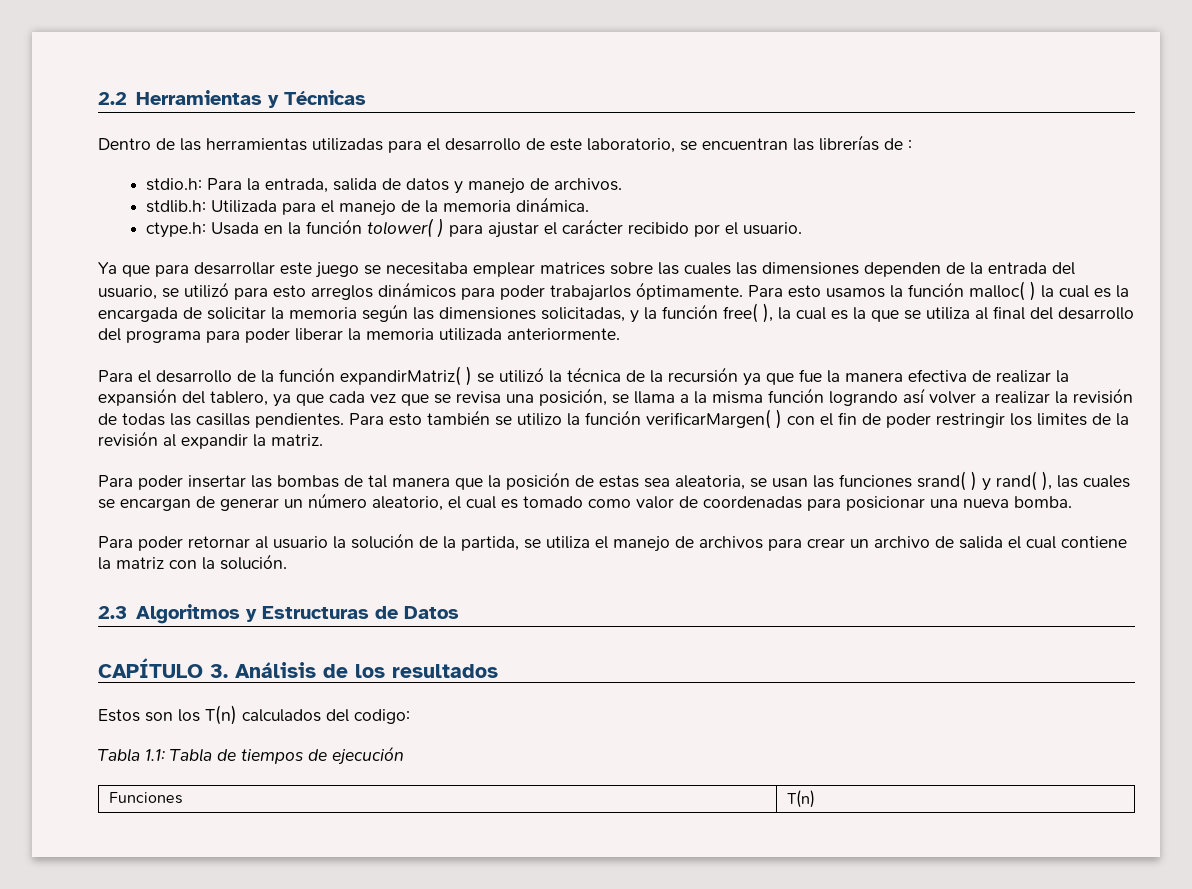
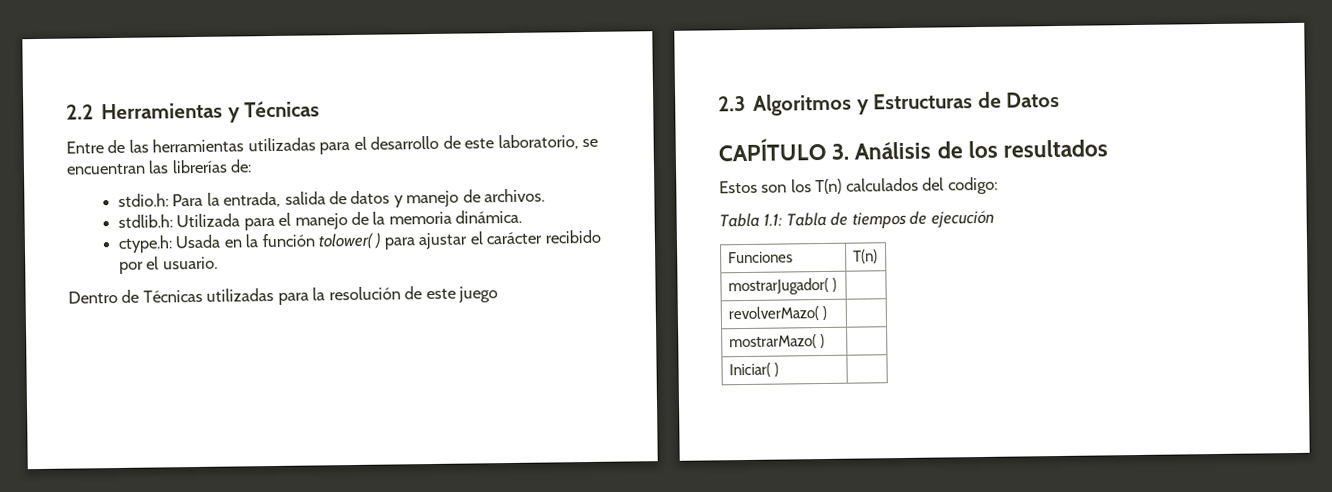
- Dentro de las herramientas utilizadas para el desarrollo de este laboratorio, se encuentran las librerías de :
+ Entre de las herramientas utilizadas para el desarrollo de este laboratorio, se encuentran las librerías de:
- Ya que para desarrollar este juego se necesitaba emplear matrices sobre las cuales las dimensiones dependen de la entrada del usuario, se utilizó para esto arreglos dinámicos para poder trabajarlos óptimamente. Para esto usamos la función malloc( ) la cual es la encargada de solicitar la memoria según las dimensiones solicitadas, y la función free( ), la cual es la que se utiliza al final del desarrollo del programa para poder liberar la memoria utilizada anteriormente.
- Para el desarrollo de la función expandirMatriz( ) se utilizó la técnica de la recursión ya que fue la manera efectiva de realizar la expansión del tablero, ya que cada vez que se revisa una posición, se llama a la misma función logrando así volver a realizar la revisión de todas las casillas pendientes. Para esto también se utilizo la función verificarMargen( ) con el fin de poder restringir los limites de la revisión al expandir la matriz.
- Para poder insertar las bombas de tal manera que la posición de estas sea aleatoria, se usan las funciones srand( ) y rand( ), las cuales se encargan de generar un número aleatorio, el cual es tomado como valor de coordenadas para posicionar una nueva bomba.
- Para poder retornar al usuario la solución de la partida, se utiliza el manejo de archivos para crear un archivo de salida el cual contiene la matriz con la solución.
+ Dentro de Técnicas utilizadas para la resolución de este juego
+ mostrarJugador( ) |
+ revolverMazo( ) |
+ mostrarMazo( ) |
+ Iniciar( ) |

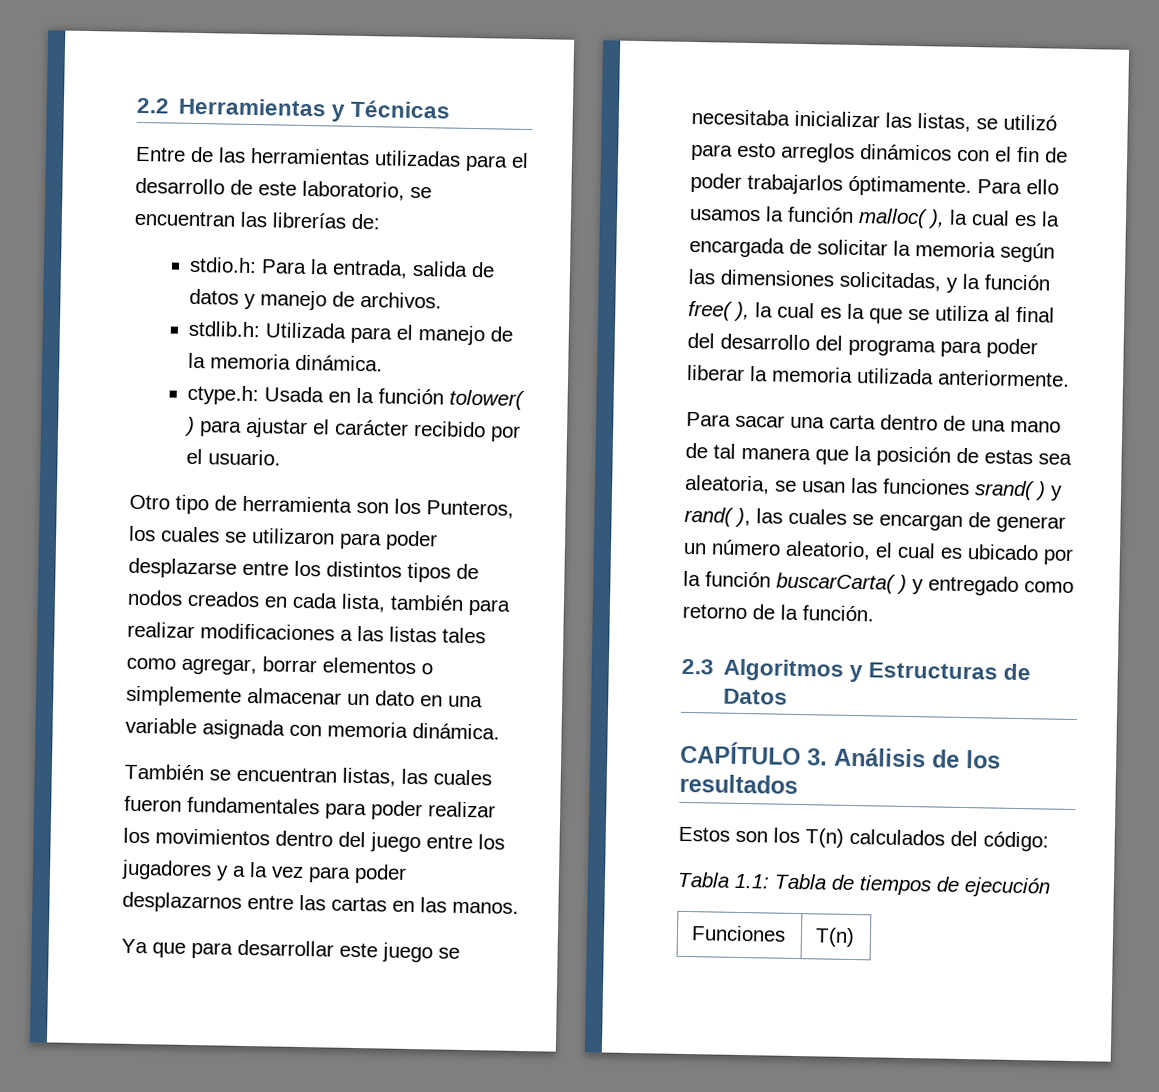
- Dentro de Técnicas utilizadas para la resolución de este juego
+ Otro tipo de herramienta son los Punteros, los cuales se utilizaron para poder desplazarse entre los distintos tipos de nodos creados en cada lista, también para realizar modificaciones a las listas tales como agregar, borrar elementos o simplemente almacenar un dato en una variable asignada con memoria dinámica.
+ También se encuentran listas, las cuales fueron fundamentales para poder realizar los movimientos dentro del juego entre los jugadores y a la vez para poder desplazarnos entre las cartas en las manos.
+ Ya que para desarrollar este juego se necesitaba inicializar las listas, se utilizó para esto arreglos dinámicos con el fin de poder trabajarlos óptimamente. Para ello usamos la función malloc( ), la cual es la encargada de solicitar la memoria según las dimensiones solicitadas, y la función free( ), la cual es la que se utiliza al final del desarrollo del programa para poder liberar la memoria utilizada anteriormente.
+ Para sacar una carta dentro de una mano de tal manera que la posición de estas sea aleatoria, se usan las funciones srand( ) y rand( ), las cuales se encargan de generar un número aleatorio, el cual es ubicado por la función buscarCarta( ) y entregado como retorno de la función.
- Estos son los T(n) calculados del codigo:
+ Estos son los T(n) calculados del código:
- mostrarJugador( ) |
- revolverMazo( ) |
- mostrarMazo( ) |
- Iniciar( ) |

